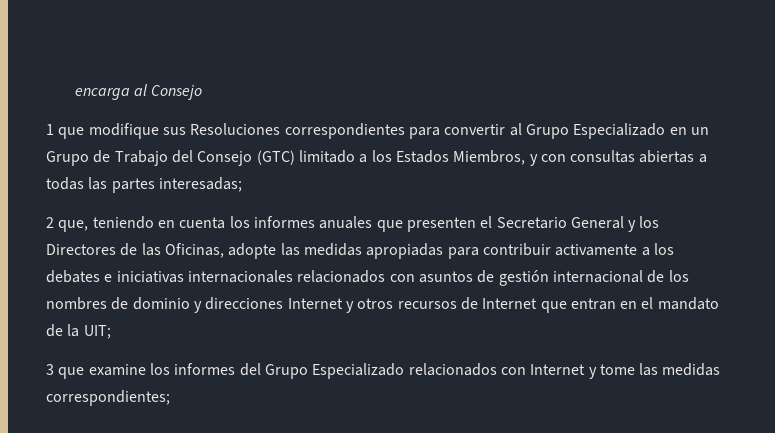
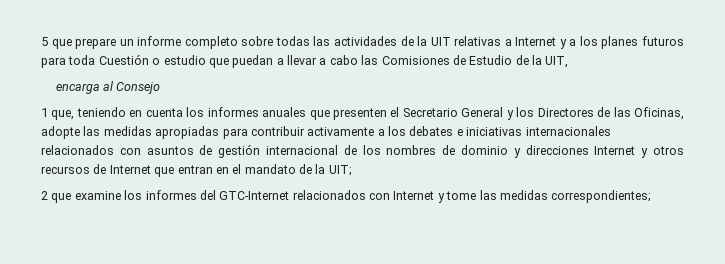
+ 5 que prepare un informe completo sobre todas las actividades de la UIT relativas a Internet y a los planes futuros para toda Cuestión o estudio que puedan a llevar a cabo las Comisiones de Estudio de la UIT,
  encarga al Consejo
- 1 que modifique sus Resoluciones correspondientes para convertir al Grupo Especializado en un Grupo de Trabajo del Consejo (GTC) limitado a los Estados Miembros, y con consultas abiertas a todas las partes interesadas;
- 2 que, teniendo en cuenta los informes anuales que presenten el Secretario General y los Directores de las Oficinas, adopte las medidas apropiadas para contribuir activamente a los debates e iniciativas internacionales relacionados con asuntos de gestión internacional de los nombres de dominio y direcciones Internet y otros recursos de Internet que entran en el mandato de la UIT;
+ 1 que, teniendo en cuenta los informes anuales que presenten el Secretario General y los Directores de las Oficinas, adopte las medidas apropiadas para contribuir activamente a los debates e iniciativas internacionales relacionados con asuntos de gestión internacional de los nombres de dominio y direcciones Internet y otros recursos de Internet que entran en el mandato de la UIT;
- 3 que examine los informes del Grupo Especializado relacionados con Internet y tome las medidas correspondientes;
+ 2 que examine los informes del GTC-Internet relacionados con Internet y tome las medidas correspondientes;

